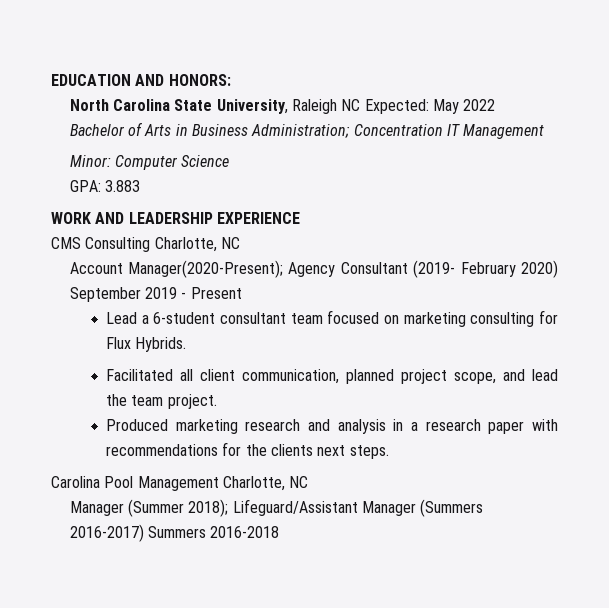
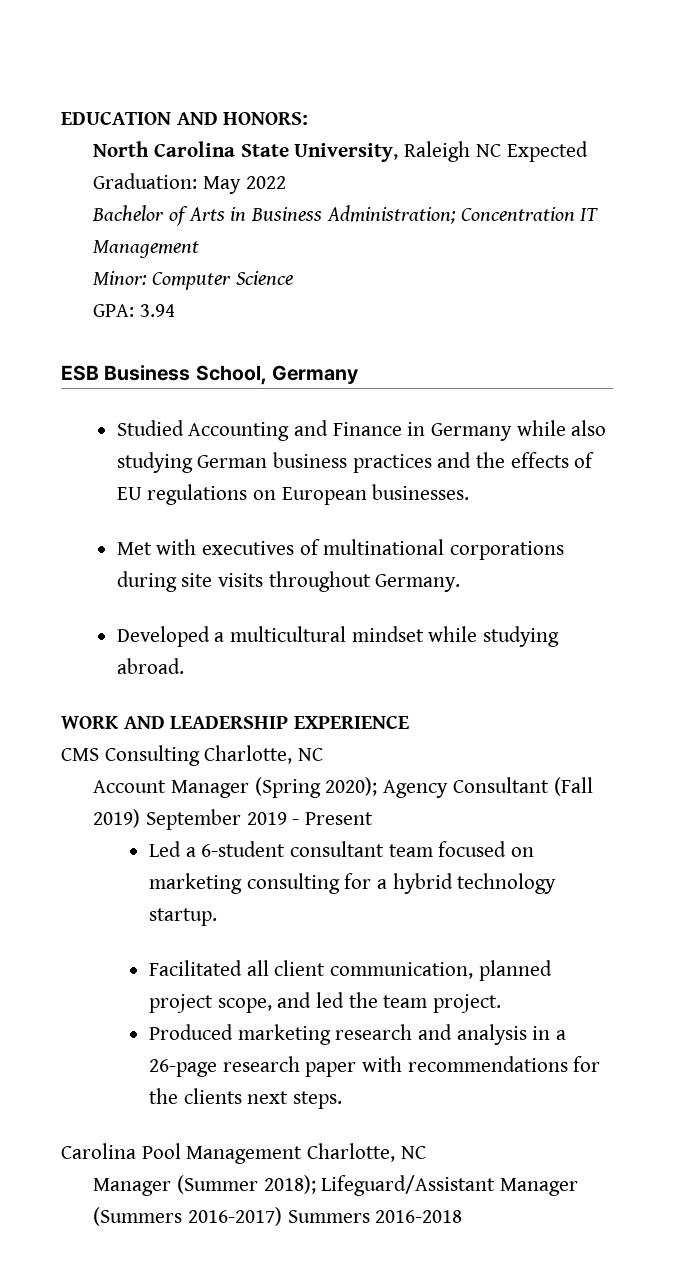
- North Carolina State University, Raleigh NC Expected: May 2022
+ North Carolina State University, Raleigh NC Expected Graduation: May 2022
- GPA: 3.883
+ GPA: 3.94
+ ESB Business School, Germany
+ Studied Accounting and Finance in Germany while also studying German business practices and the effects of EU regulations on European businesses.
+ Met with executives of multinational corporations during site visits throughout Germany.
+ Developed a multicultural mindset while studying abroad.
- Account Manager(2020-Present); Agency Consultant (2019- February 2020) September 2019 - Present
+ Account Manager (Spring 2020); Agency Consultant (Fall 2019) September 2019 - Present
- Lead a 6-student consultant team focused on marketing consulting for Flux Hybrids.
+ Led a 6-student consultant team focused on marketing consulting for a hybrid technology startup.
- Facilitated all client communication, planned project scope, and lead the team project.
+ Facilitated all client communication, planned project scope, and led the team project.
- Produced marketing research and analysis in a research paper with recommendations for the clients next steps.
+ Produced marketing research and analysis in a 26-page research paper with recommendations for the clients next steps.

